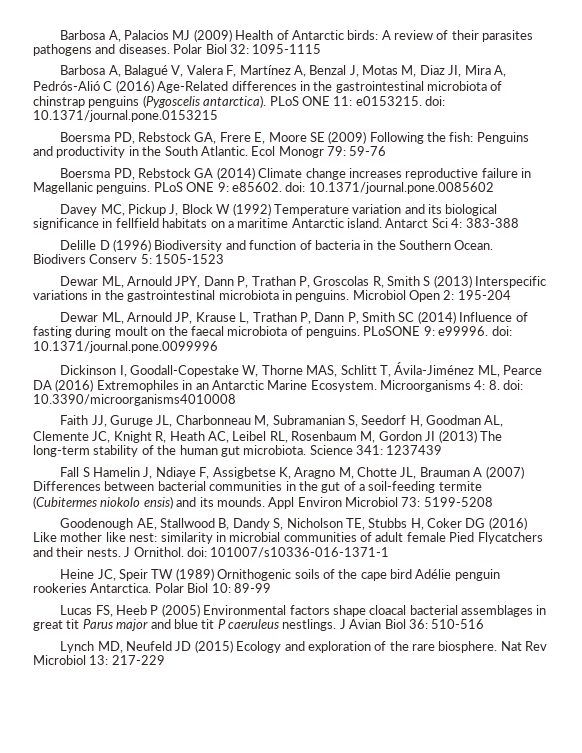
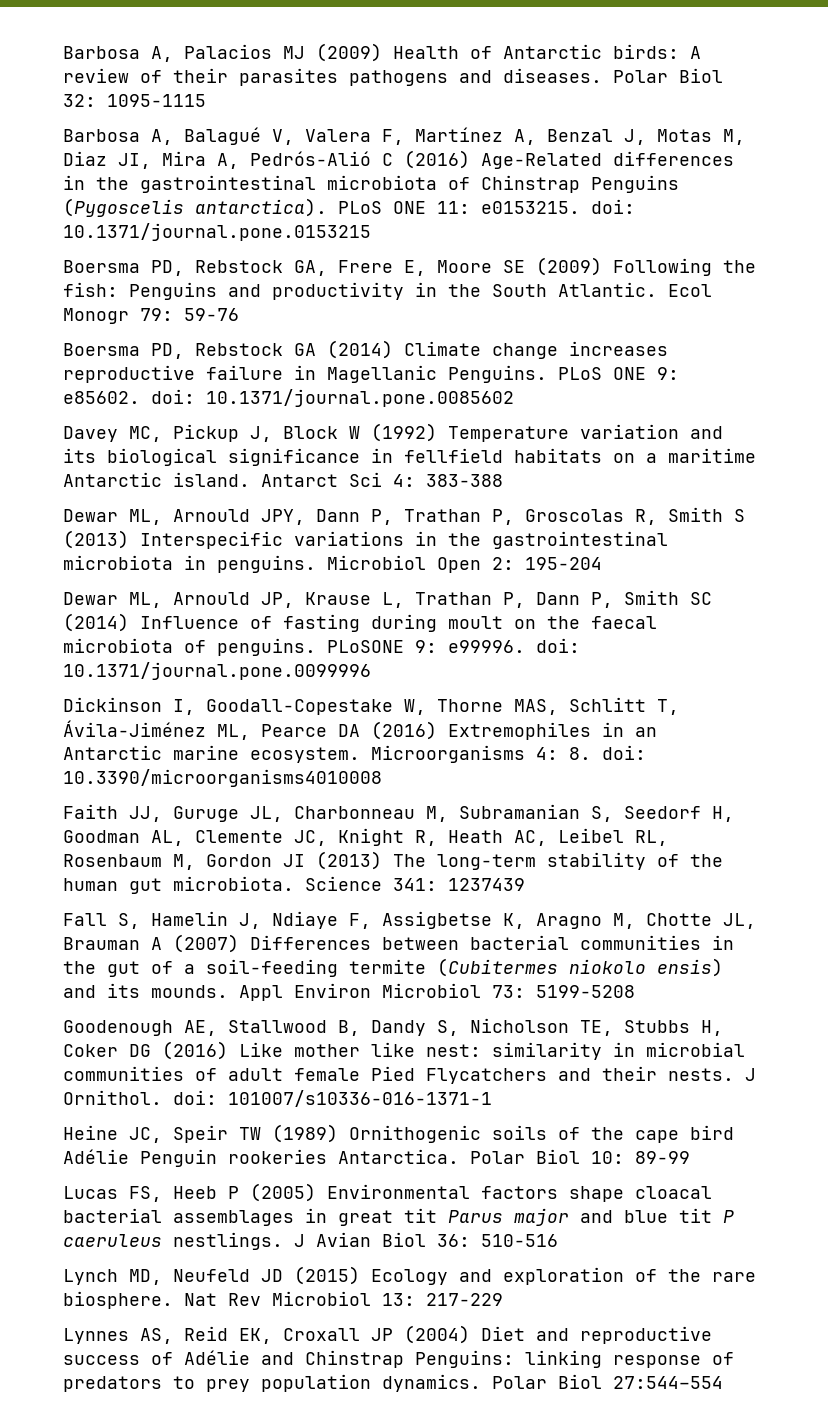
- Barbosa A, Balagué V, Valera F, Martínez A, Benzal J, Motas M, Diaz JI, Mira A, Pedrós-Alió C (2016) Age-Related differences in the gastrointestinal microbiota of chinstrap penguins (Pygoscelis antarctica).
+ Barbosa A, Balagué V, Valera F, Martínez A, Benzal J, Motas M, Diaz JI, Mira A, Pedrós-Alió C (2016) Age-Related differences in the gastrointestinal microbiota of Chinstrap Penguins (Pygoscelis antarctica).
- Boersma PD, Rebstock GA (2014) Climate change increases reproductive failure in Magellanic penguins.
+ Boersma PD, Rebstock GA (2014) Climate change increases reproductive failure in Magellanic Penguins.
- Delille D (1996) Biodiversity and function of bacteria in the Southern Ocean. Biodivers Conserv 5: 1505-1523
- Dickinson I, Goodall-Copestake W, Thorne MAS, Schlitt T, Ávila-Jiménez ML, Pearce DA (2016) Extremophiles in an Antarctic Marine Ecosystem.
+ Dickinson I, Goodall-Copestake W, Thorne MAS, Schlitt T, Ávila-Jiménez ML, Pearce DA (2016) Extremophiles in an Antarctic marine ecosystem.
- Fall S Hamelin J, Ndiaye F, Assigbetse K, Aragno M, Chotte JL, Brauman A (2007) Differences between bacterial communities in the gut of a soil-feeding termite (Cubitermes niokolo ensis) and its mounds.
+ Fall S, Hamelin J, Ndiaye F, Assigbetse K, Aragno M, Chotte JL, Brauman A (2007) Differences between bacterial communities in the gut of a soil-feeding termite (Cubitermes niokolo ensis) and its mounds.
- Heine JC, Speir TW (1989) Ornithogenic soils of the cape bird Adélie penguin rookeries Antarctica.
+ Heine JC, Speir TW (1989) Ornithogenic soils of the cape bird Adélie Penguin rookeries Antarctica.
+ Lynnes AS, Reid EK, Croxall JP (2004) Diet and reproductive success of Adélie and Chinstrap Penguins: linking response of predators to prey population dynamics. Polar Biol 27:544–554

